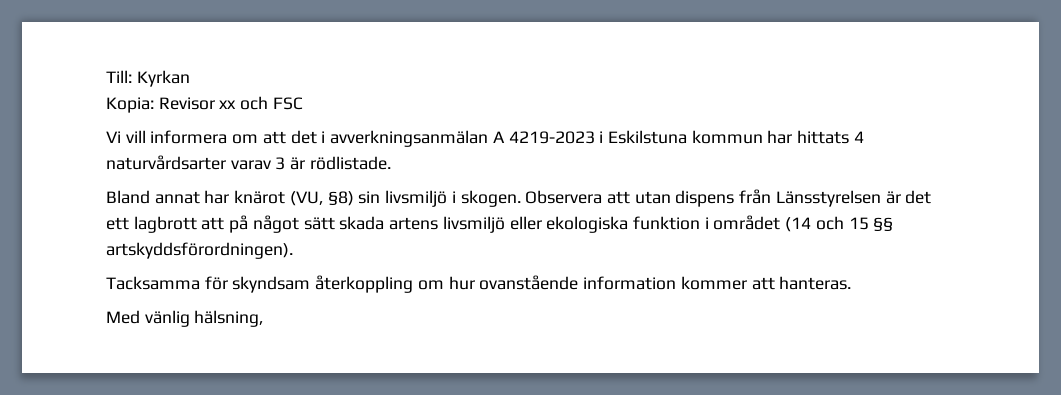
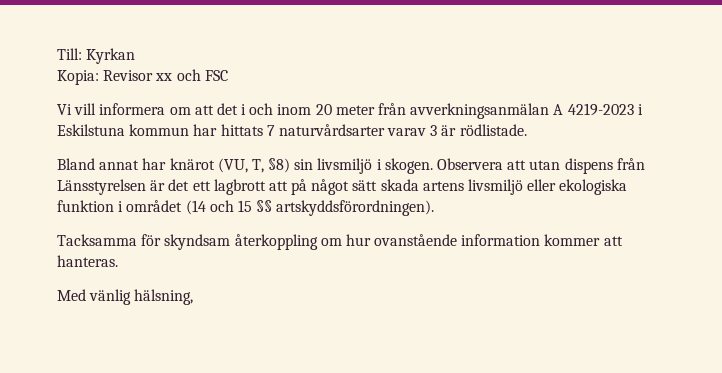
- Vi vill informera om att det i avverkningsanmälan A 4219-2023 i Eskilstuna kommun har hittats 4 naturvårdsarter varav 3 är rödlistade.
+ Vi vill informera om att det i och inom 20 meter från avverkningsanmälan A 4219-2023 i Eskilstuna kommun har hittats 7 naturvårdsarter varav 3 är rödlistade.
- Bland annat har knärot (VU, §8) sin livsmiljö i skogen.
+ Bland annat har knärot (VU, T, §8) sin livsmiljö i skogen.

